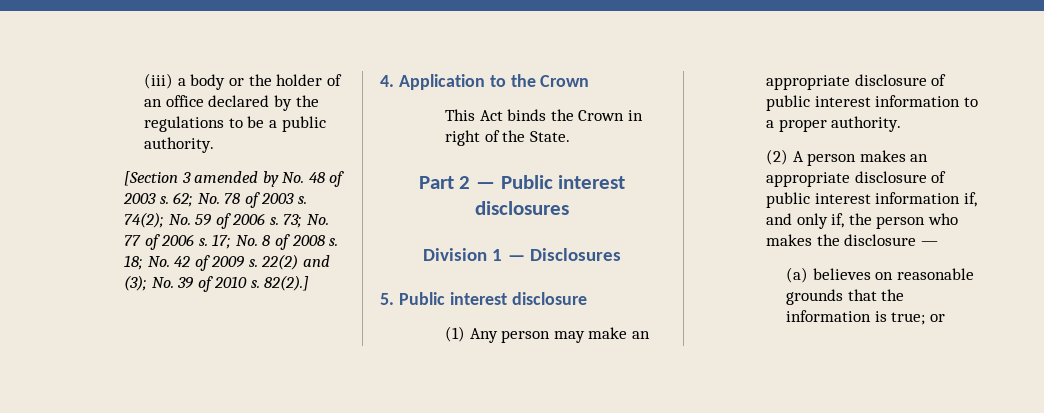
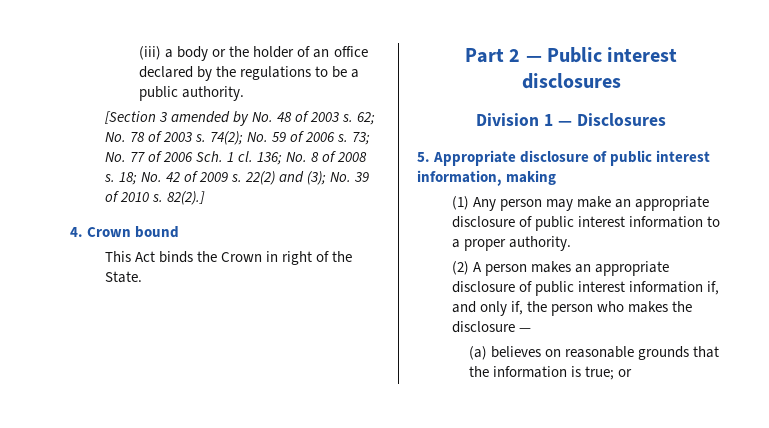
- 73; No. 77 of 2006 s. 17; No. 8 of 2008 s.
+ 73; No. 77 of 2006 Sch. 1 cl. 136; No. 8 of 2008 s.
- 4. Application to the Crown
+ 4. Crown bound
- 5. Public interest disclosure
+ 5. Appropriate disclosure of public interest information, making

